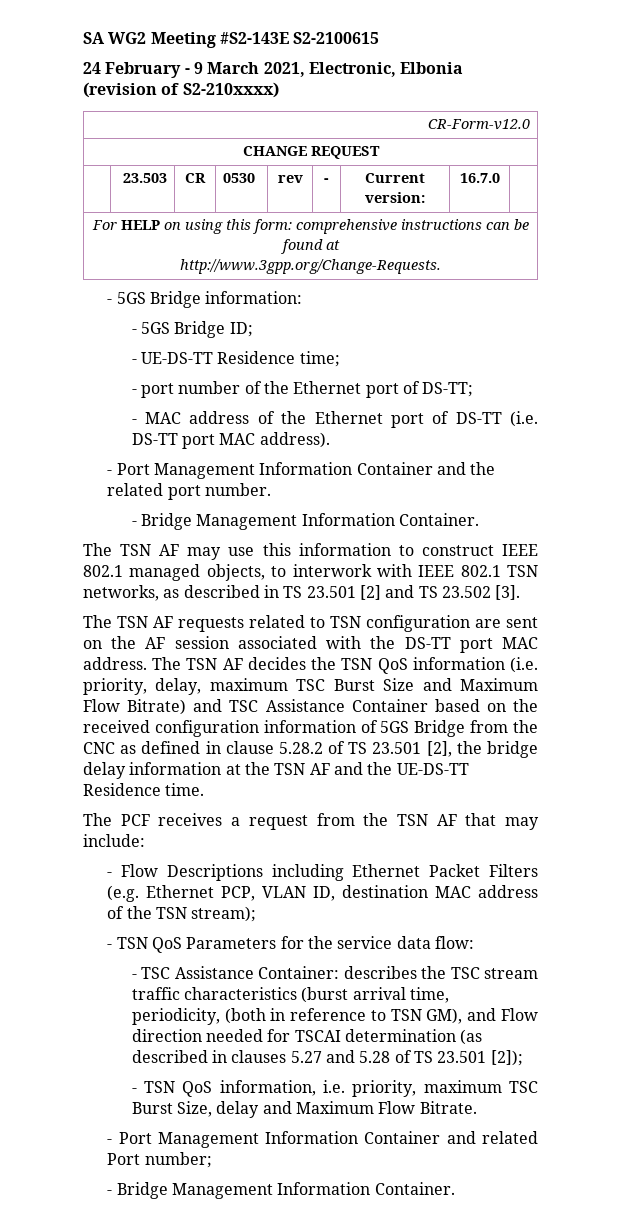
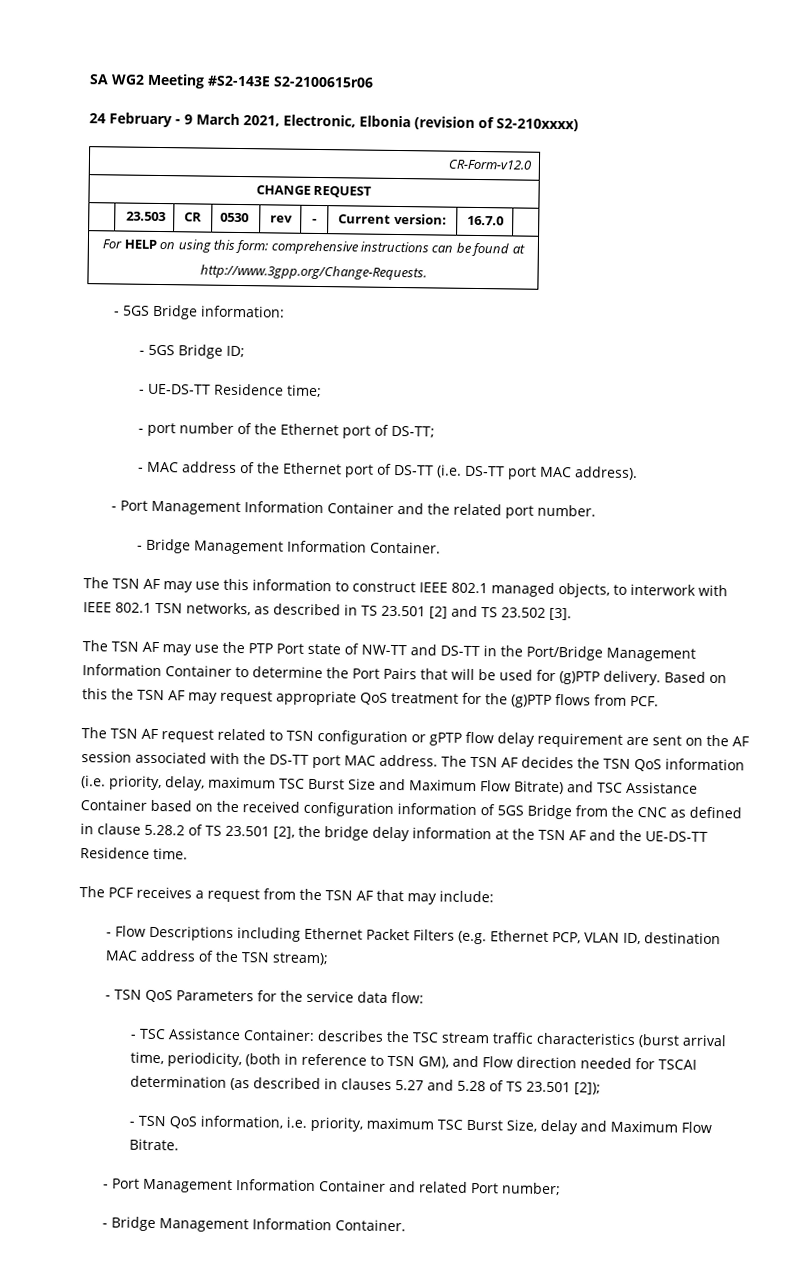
- SA WG2 Meeting #S2-143E S2-2100615
+ SA WG2 Meeting #S2-143E S2-2100615r06
- The TSN AF requests related to TSN configuration are sent on the AF session associated with the DS-TT port MAC address.
+ The TSN AF may use the PTP Port state of NW-TT and DS-TT in the Port/Bridge Management Information Container to determine the Port Pairs that will be used for (g)PTP delivery. Based on this the TSN AF may request appropriate QoS treatment for the (g)PTP flows from PCF.
+ The TSN AF request related to TSN configuration or gPTP flow delay requirement are sent on the AF session associated with the DS-TT port MAC address.

